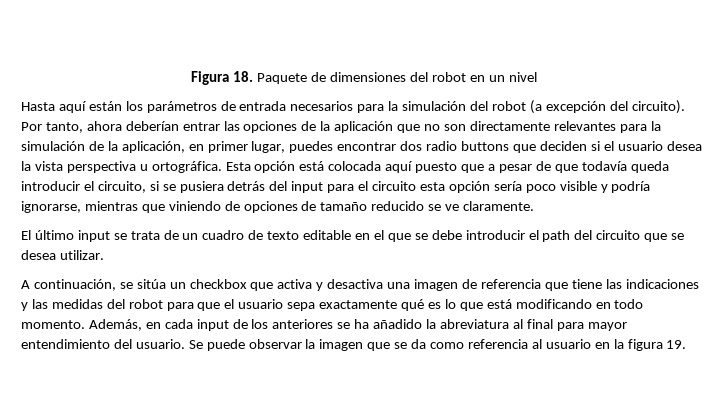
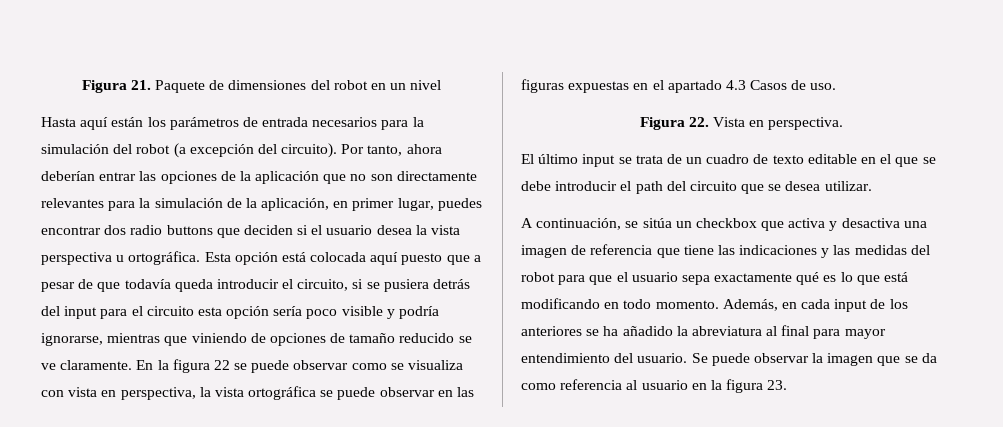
- Figura 18. Paquete de dimensiones del robot en un nivel
+ Figura 21. Paquete de dimensiones del robot en un nivel
+ En la figura 22 se puede observar como se visualiza con vista en perspectiva, la vista ortográfica se puede observar en las figuras expuestas en el apartado 4.3 Casos de uso.
+ Figura 22. Vista en perspectiva.
- Se puede observar la imagen que se da como referencia al usuario en la figura 19.
+ Se puede observar la imagen que se da como referencia al usuario en la figura 23.

